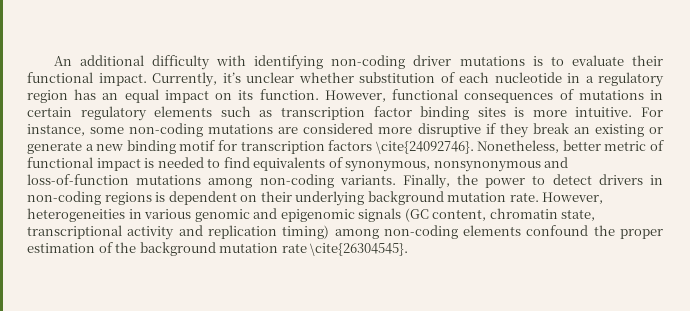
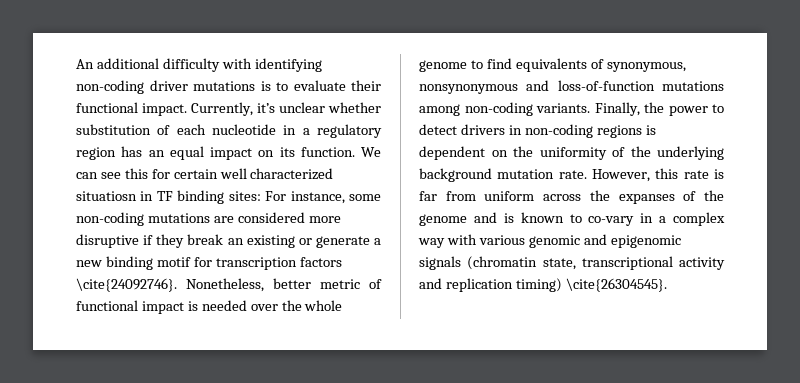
- However, functional consequences of mutations in certain regulatory elements such as transcription factor binding sites is more intuitive. For instance, some non-coding mutations are considered more disruptive if they break an existing or generate a new binding motif for transcription factors \cite{24092746}.
+ We can see this for certain well characterized situatiosn in TF binding sites: For instance, some non-coding mutations are considered more disruptive if they break an existing or generate a new binding motif for transcription factors \cite{24092746}.
- Nonetheless, better metric of functional impact is needed to find equivalents of synonymous, nonsynonymous and loss-of-function mutations among non-coding variants.
+ Nonetheless, better metric of functional impact is needed over the whole genome to find equivalents of synonymous, nonsynonymous and loss-of-function mutations among non-coding variants.
- Finally, the power to detect drivers in non-coding regions is dependent on their underlying background mutation rate.
+ Finally, the power to detect drivers in non-coding regions is dependent on the uniformity of the underlying background mutation rate.
- However, heterogeneities in various genomic and epigenomic signals (GC content, chromatin state, transcriptional activity and replication timing) among non-coding elements confound the proper estimation of the background mutation rate \cite{26304545}.
+ However, this rate is far from uniform across the expanses of the genome and is known to co-vary in a complex way with various genomic and epigenomic signals (chromatin state, transcriptional activity and replication timing) \cite{26304545}.

